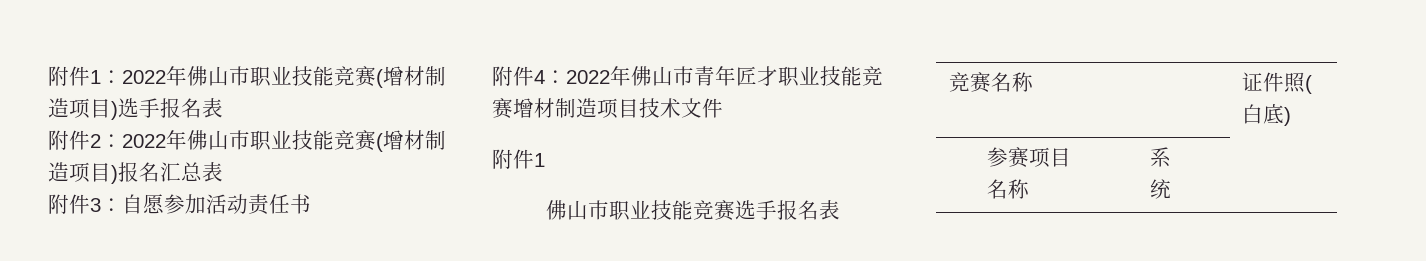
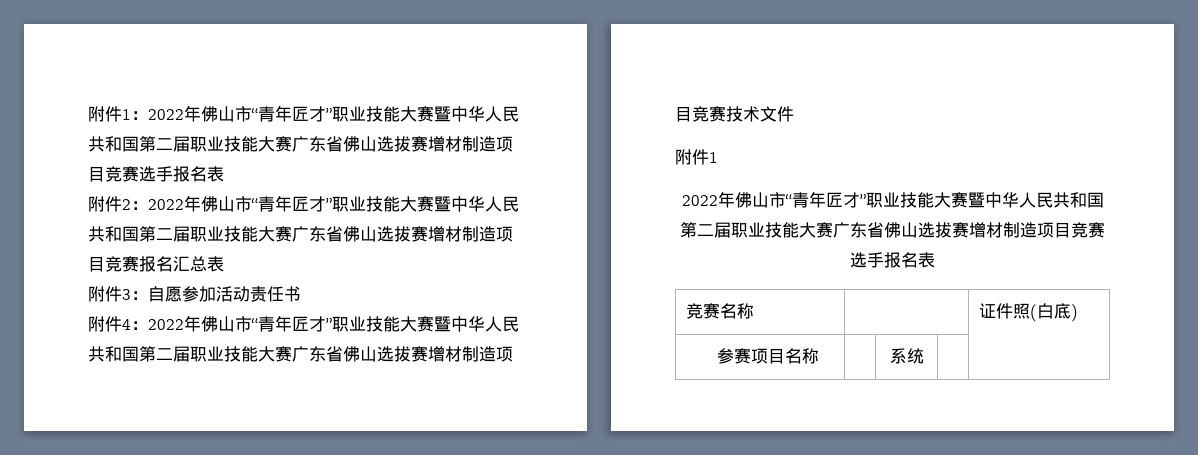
- 附件1：2022年佛山市职业技能竞赛(增材制造项目)选手报名表
+ 附件1：2022年佛山市“青年匠才”职业技能大赛暨中华人民共和国第二届职业技能大赛广东省佛山选拔赛增材制造项目竞赛选手报名表
- 附件2：2022年佛山市职业技能竞赛(增材制造项目)报名汇总表
+ 附件2：2022年佛山市“青年匠才”职业技能大赛暨中华人民共和国第二届职业技能大赛广东省佛山选拔赛增材制造项目竞赛报名汇总表
- 附件4：2022年佛山市青年匠才职业技能竞赛增材制造项目技术文件
+ 附件4：2022年佛山市“青年匠才”职业技能大赛暨中华人民共和国第二届职业技能大赛广东省佛山选拔赛增材制造项目竞赛技术文件
  附件1
- 佛山市职业技能竞赛选手报名表
+ 2022年佛山市“青年匠才”职业技能大赛暨中华人民共和国第二届职业技能大赛广东省佛山选拔赛增材制造项目竞赛选手报名表

